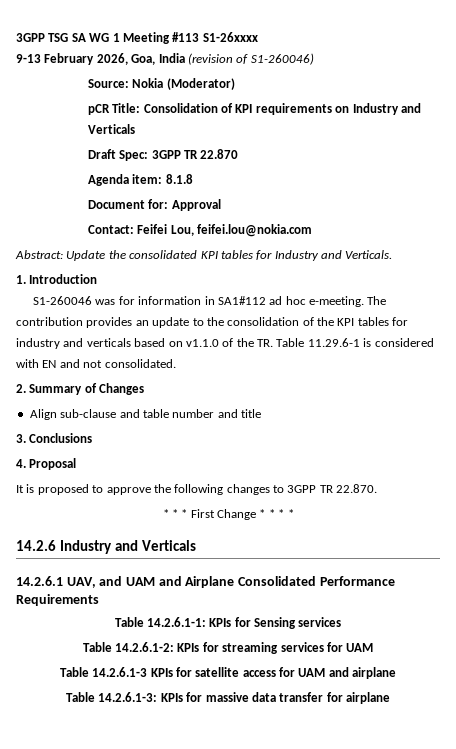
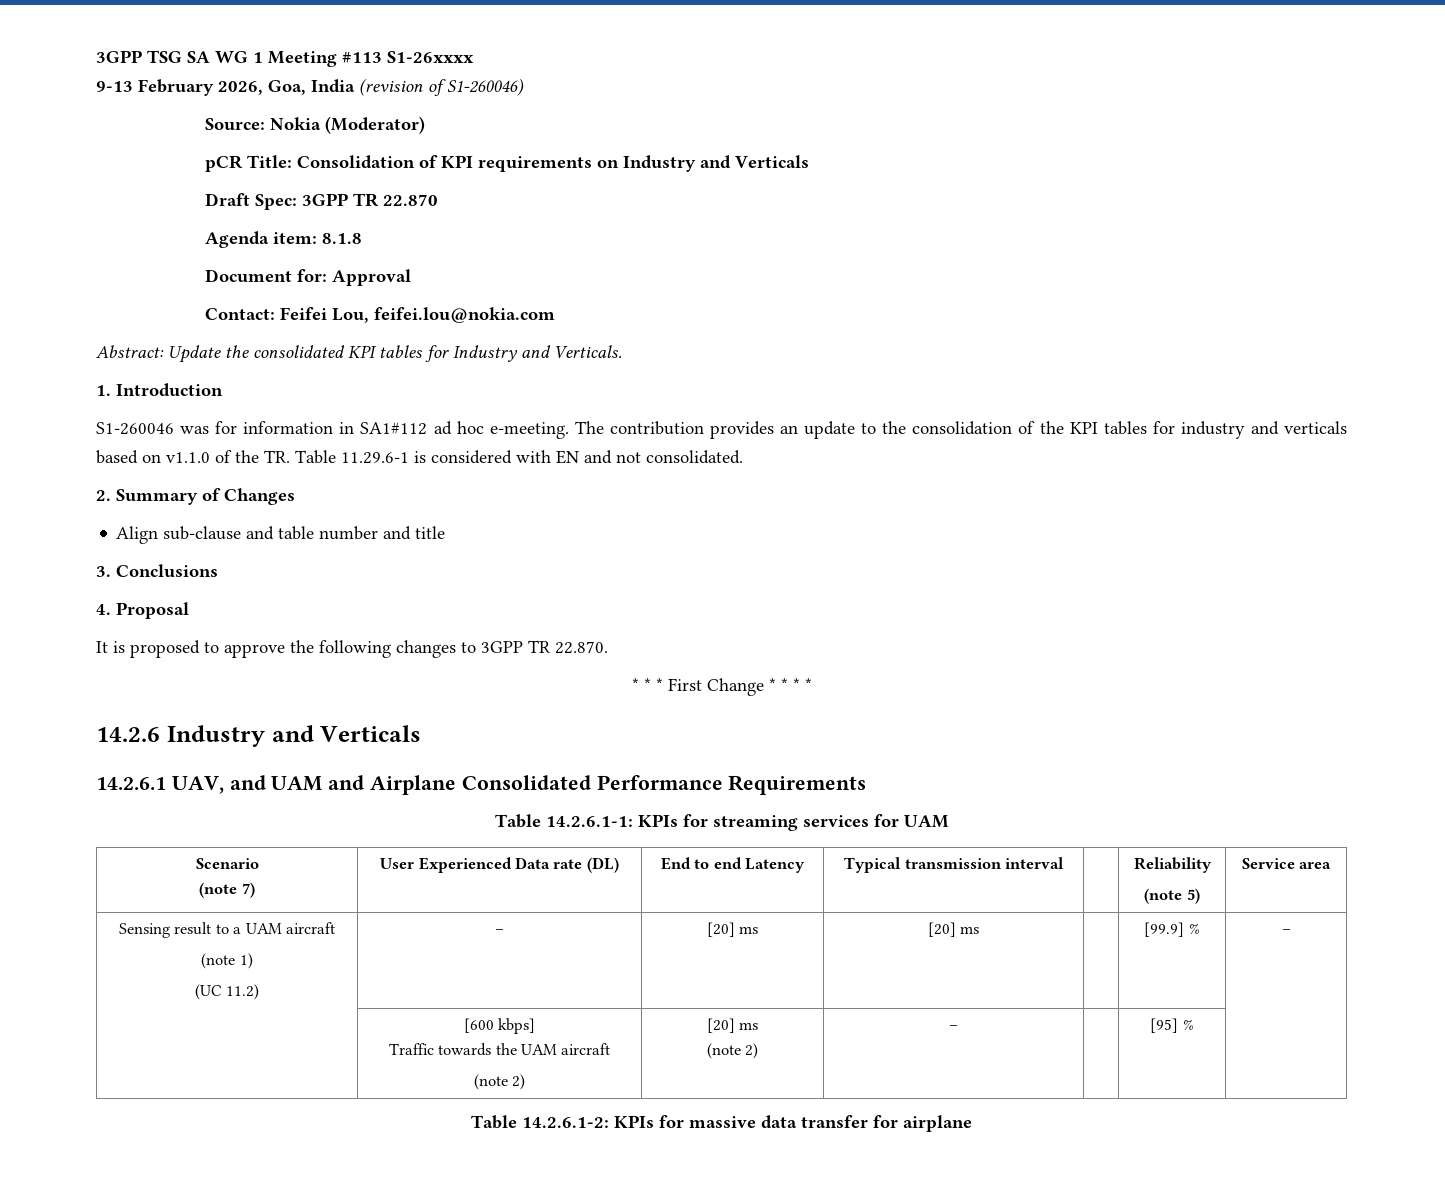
- Table 14.2.6.1-1: KPIs for Sensing services
- Table 14.2.6.1-2: KPIs for streaming services for UAM
- Table 14.2.6.1-3 KPIs for satellite access for UAM and airplane
- Table 14.2.6.1-3: KPIs for massive data transfer for airplane
+ Table 14.2.6.1-1: KPIs for streaming services for UAM
+ Scenario
+ (note 7) | User Experienced Data rate (DL) | End to end Latency | Typical transmission interval | | Reliability
+ (note 5) | Service area
+ Sensing result to a UAM aircraft
+ (note 1)
+ (UC 11.2) | – | [20] ms | [20] ms | | [99.9] % | –
+ | [600 kbps]
+ Traffic towards the UAM aircraft
+ (note 2) | [20] ms
+ (note 2) | – | | [95] % |
+ Table 14.2.6.1-2: KPIs for massive data transfer for airplane

